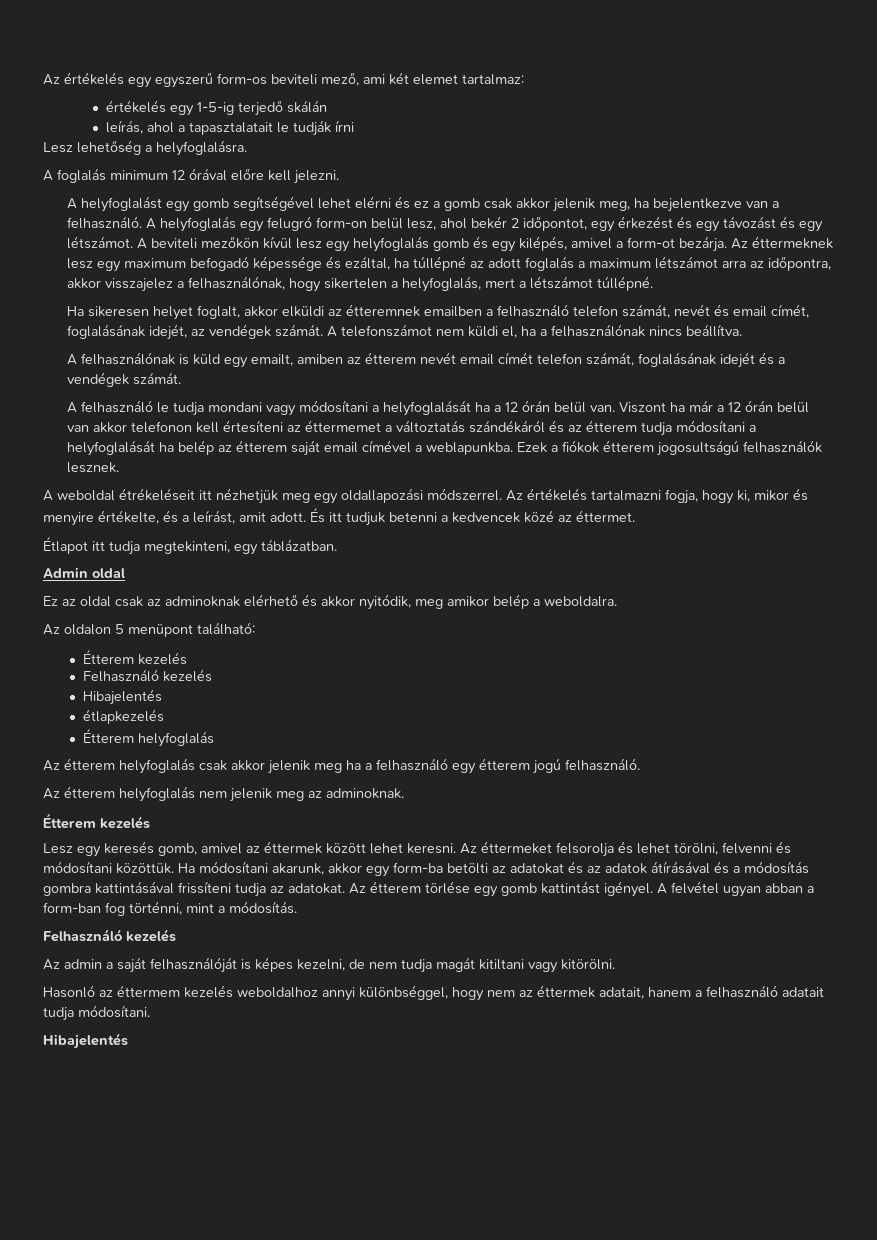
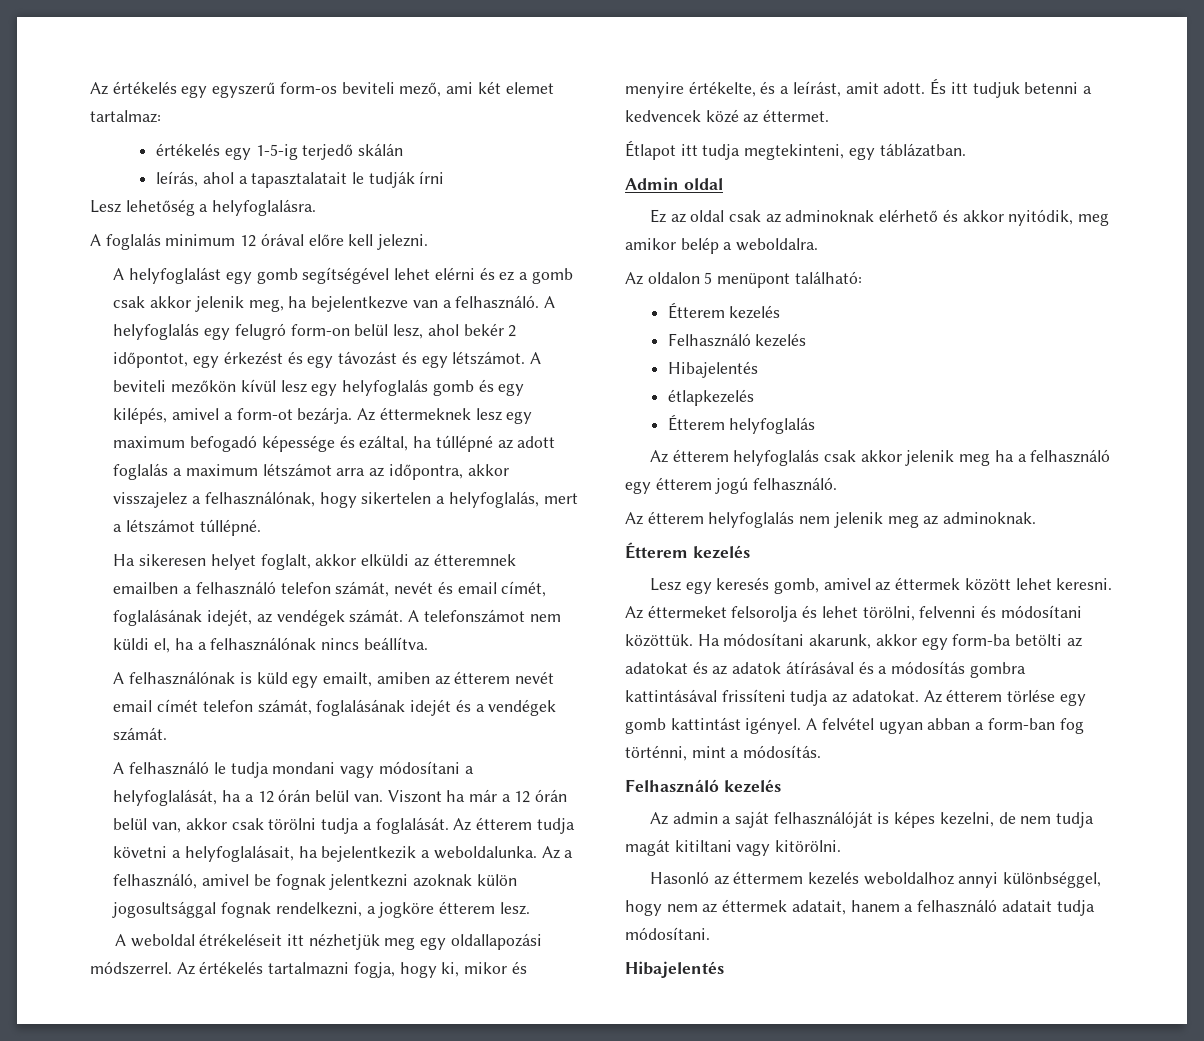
- A felhasználó le tudja mondani vagy módosítani a helyfoglalását ha a 12 órán belül van.
+ A felhasználó le tudja mondani vagy módosítani a helyfoglalását, ha a 12 órán belül van.
- Viszont ha már a 12 órán belül van akkor telefonon kell értesíteni az éttermemet a változtatás szándékáról és az étterem tudja módosítani a helyfoglalását ha belép az étterem saját email címével a weblapunkba. Ezek a fiókok étterem jogosultságú felhasználók lesznek.
+ Viszont ha már a 12 órán belül van, akkor csak törölni tudja a foglalását. Az étterem tudja követni a helyfoglalásait, ha bejelentkezik a weboldalunka. Az a felhasználó, amivel be fognak jelentkezni azoknak külön jogosultsággal fognak rendelkezni, a jogköre étterem lesz.

